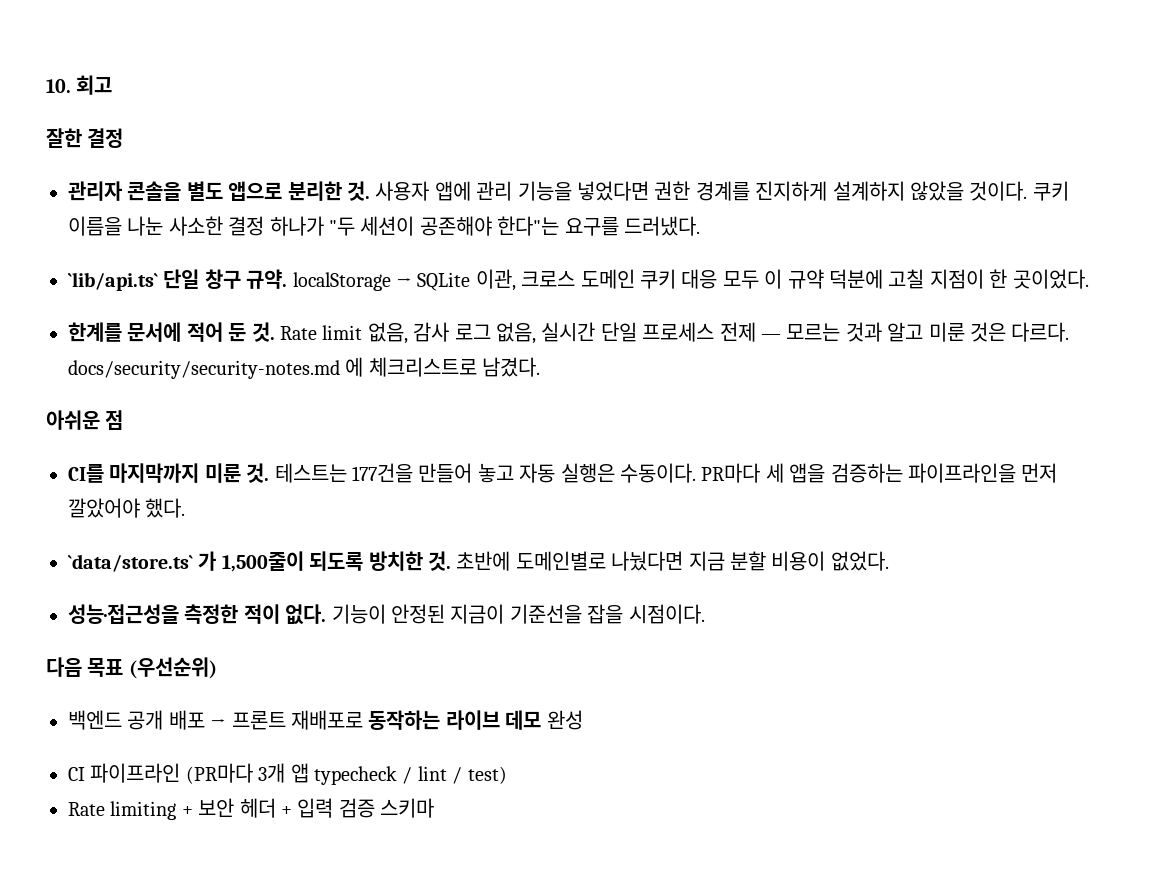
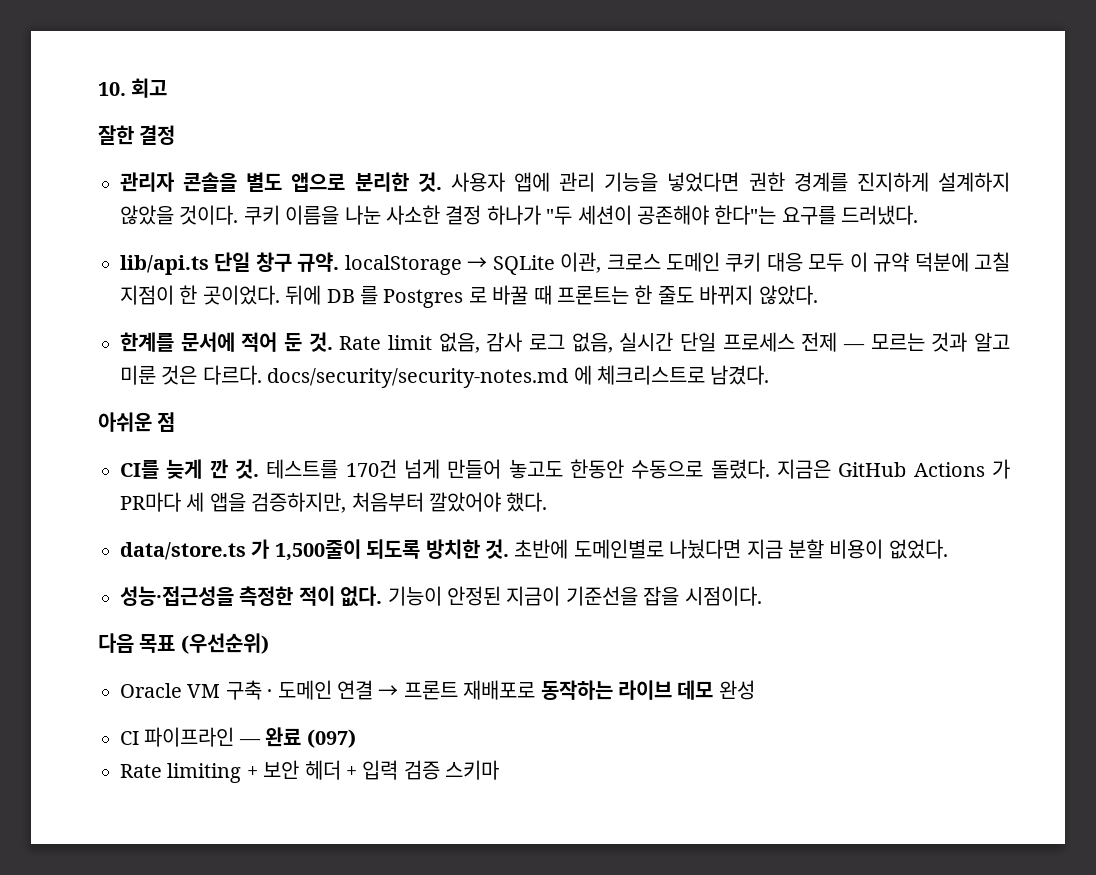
- `lib/api.ts` 단일 창구 규약. localStorage → SQLite 이관, 크로스 도메인 쿠키 대응 모두 이 규약 덕분에 고칠 지점이 한 곳이었다.
+ lib/api.ts 단일 창구 규약. localStorage → SQLite 이관, 크로스 도메인 쿠키 대응 모두 이 규약 덕분에 고칠 지점이 한 곳이었다. 뒤에 DB 를 Postgres 로 바꿀 때 프론트는 한 줄도 바뀌지 않았다.
- CI를 마지막까지 미룬 것. 테스트는 177건을 만들어 놓고 자동 실행은 수동이다. PR마다 세 앱을 검증하는 파이프라인을 먼저 깔았어야 했다.
+ CI를 늦게 깐 것. 테스트를 170건 넘게 만들어 놓고도 한동안 수동으로 돌렸다. 지금은 GitHub Actions 가 PR마다 세 앱을 검증하지만, 처음부터 깔았어야 했다.
- `data/store.ts` 가 1,500줄이 되도록 방치한 것.
+ data/store.ts 가 1,500줄이 되도록 방치한 것.
- 백엔드 공개 배포 → 프론트 재배포로 동작하는 라이브 데모 완성
+ Oracle VM 구축 · 도메인 연결 → 프론트 재배포로 동작하는 라이브 데모 완성
- CI 파이프라인 (PR마다 3개 앱 typecheck / lint / test)
+ CI 파이프라인 — 완료 (097)

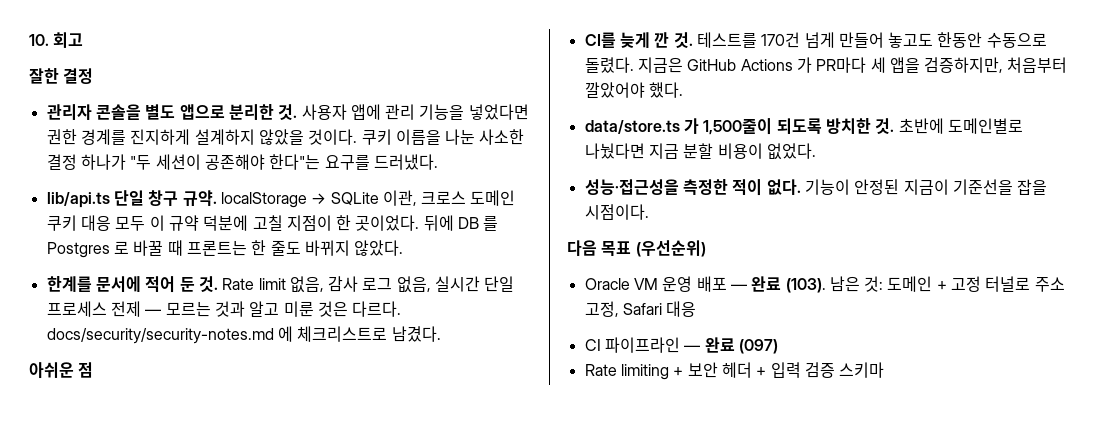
- Oracle VM 구축 · 도메인 연결 → 프론트 재배포로 동작하는 라이브 데모 완성
+ Oracle VM 운영 배포 — 완료 (103). 남은 것: 도메인 + 고정 터널로 주소 고정, Safari 대응

